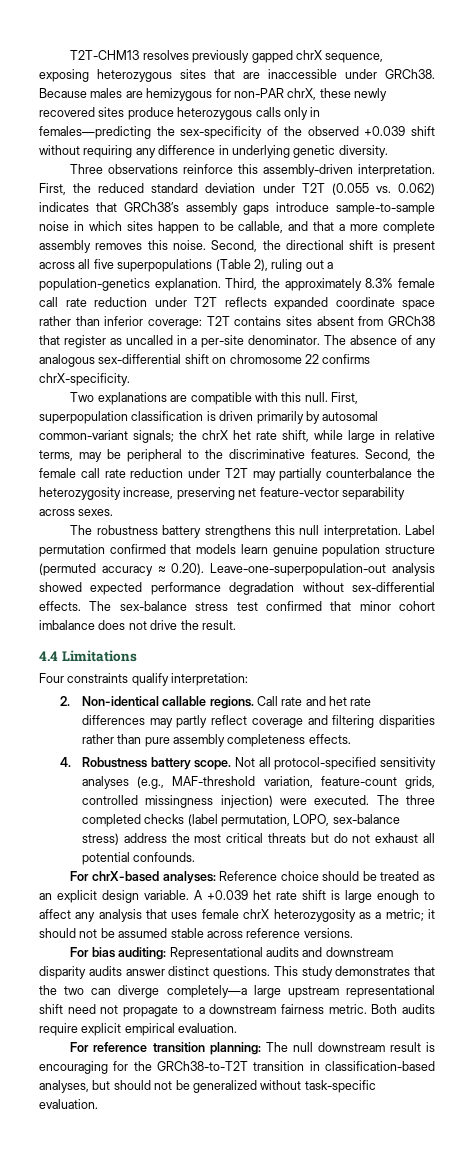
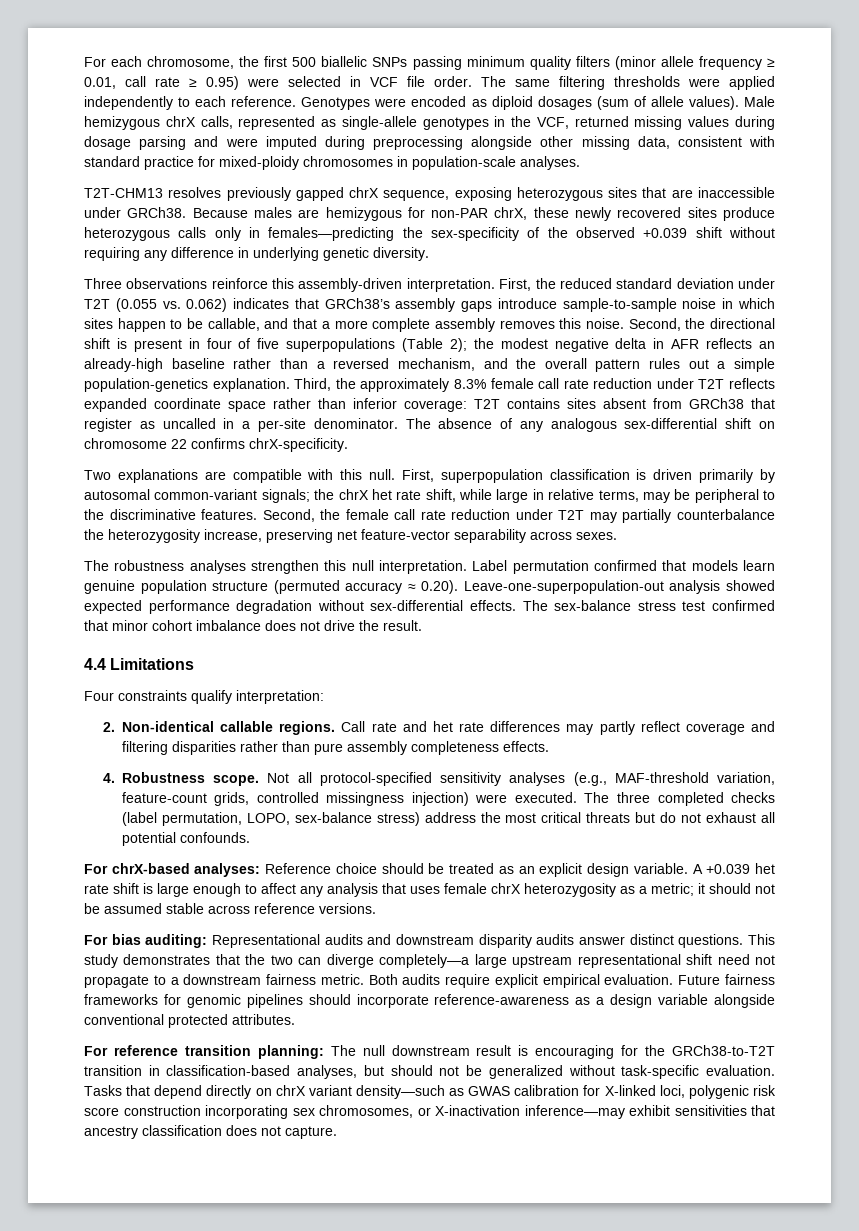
+ For each chromosome, the first 500 biallelic SNPs passing minimum quality filters (minor allele frequency ≥ 0.01, call rate ≥ 0.95) were selected in VCF file order. The same filtering thresholds were applied independently to each reference. Genotypes were encoded as diploid dosages (sum of allele values). Male hemizygous chrX calls, represented as single-allele genotypes in the VCF, returned missing values during dosage parsing and were imputed during preprocessing alongside other missing data, consistent with standard practice for mixed-ploidy chromosomes in population-scale analyses.
- Second, the directional shift is present across all five superpopulations (Table 2), ruling out a population-genetics explanation.
+ Second, the directional shift is present in four of five superpopulations (Table 2); the modest negative delta in AFR reflects an already-high baseline rather than a reversed mechanism, and the overall pattern rules out a simple population-genetics explanation.
- The robustness battery strengthens this null interpretation.
+ The robustness analyses strengthen this null interpretation.
- 4. Robustness battery scope.
+ 4. Robustness scope.
+ Future fairness frameworks for genomic pipelines should incorporate reference-awareness as a design variable alongside conventional protected attributes.
+ Tasks that depend directly on chrX variant density—such as GWAS calibration for X-linked loci, polygenic risk score construction incorporating sex chromosomes, or X-inactivation inference—may exhibit sensitivities that ancestry classification does not capture.

